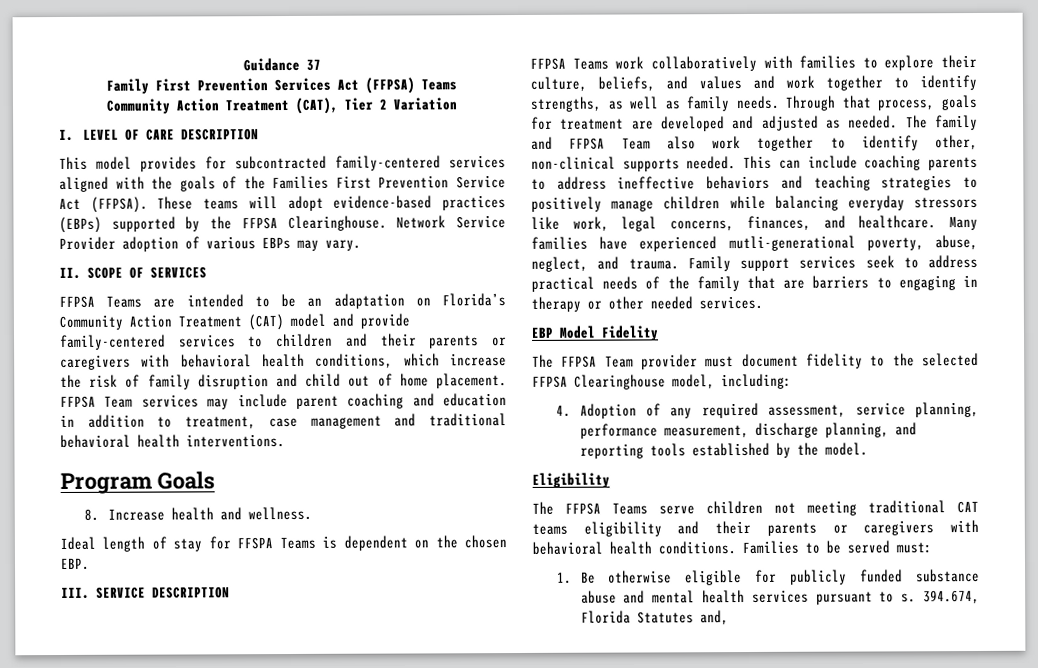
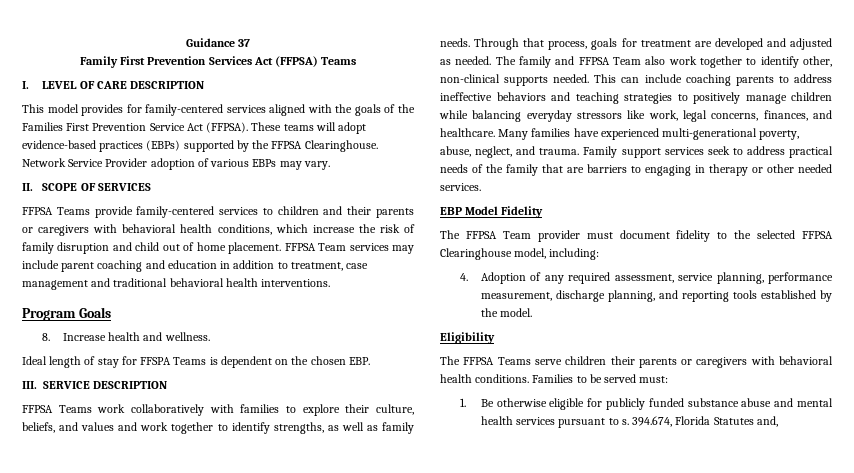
- Community Action Treatment (CAT), Tier 2 Variation
- This model provides for subcontracted family-centered services aligned with the goals of the Families First Prevention Service Act (FFPSA).
+ This model provides for family-centered services aligned with the goals of the Families First Prevention Service Act (FFPSA).
- FFPSA Teams are intended to be an adaptation on Florida’s Community Action Treatment (CAT) model and provide family-centered services to children and their parents or caregivers with behavioral health conditions, which increase the risk of family disruption and child out of home placement.
+ FFPSA Teams provide family-centered services to children and their parents or caregivers with behavioral health conditions, which increase the risk of family disruption and child out of home placement.
- Many families have experienced mutli-generational poverty, abuse, neglect, and trauma.
+ Many families have experienced multi-generational poverty, abuse, neglect, and trauma.
- The FFPSA Teams serve children not meeting traditional CAT teams eligibility and their parents or caregivers with behavioral health conditions.
+ The FFPSA Teams serve children their parents or caregivers with behavioral health conditions.

